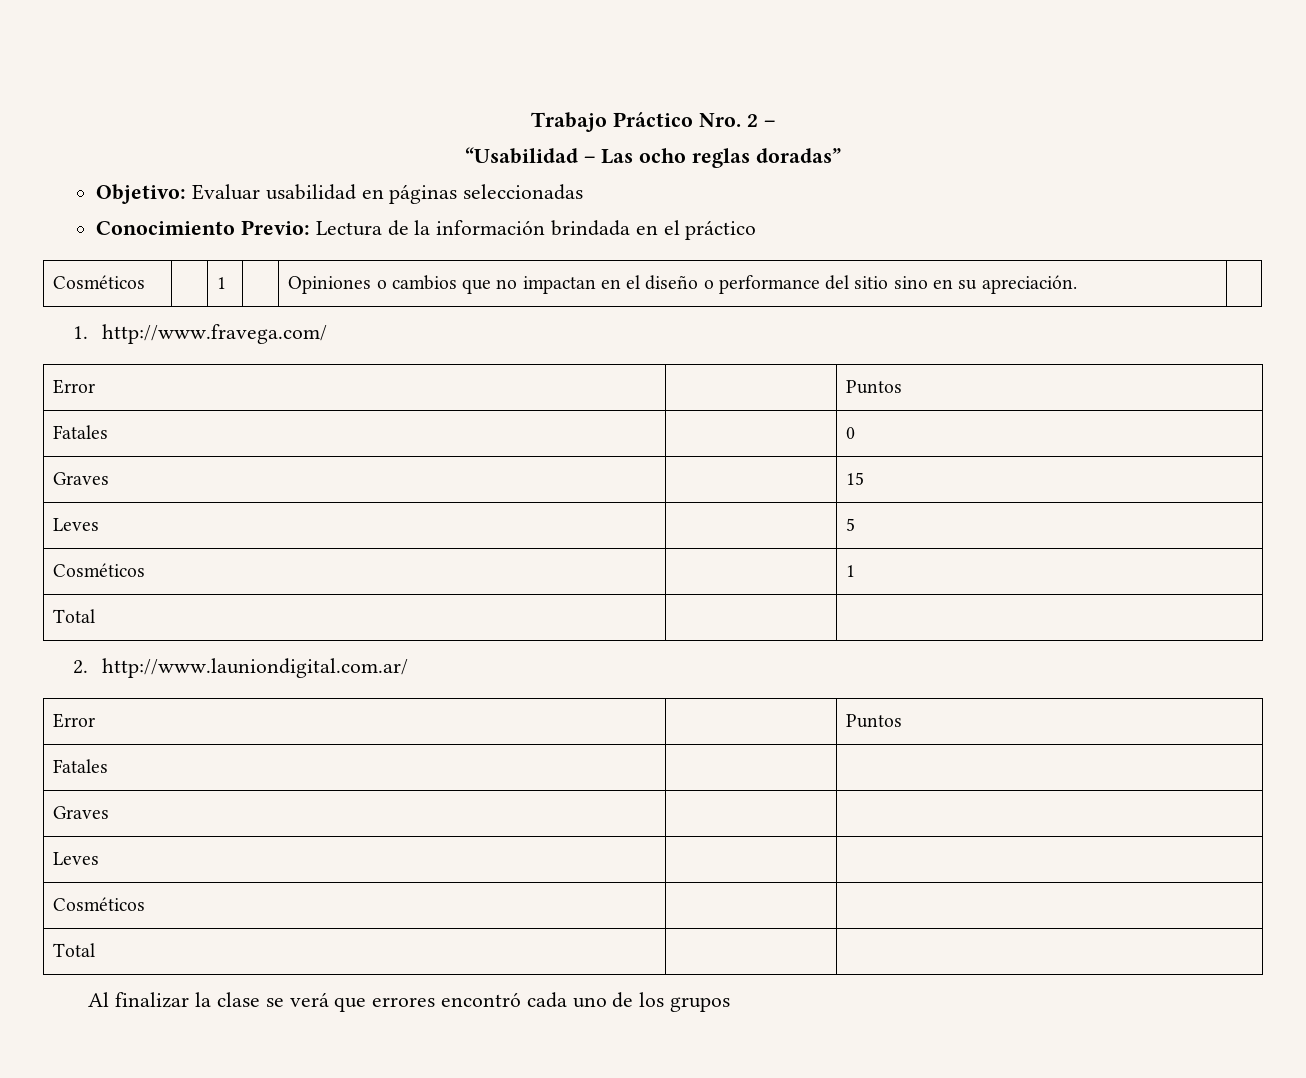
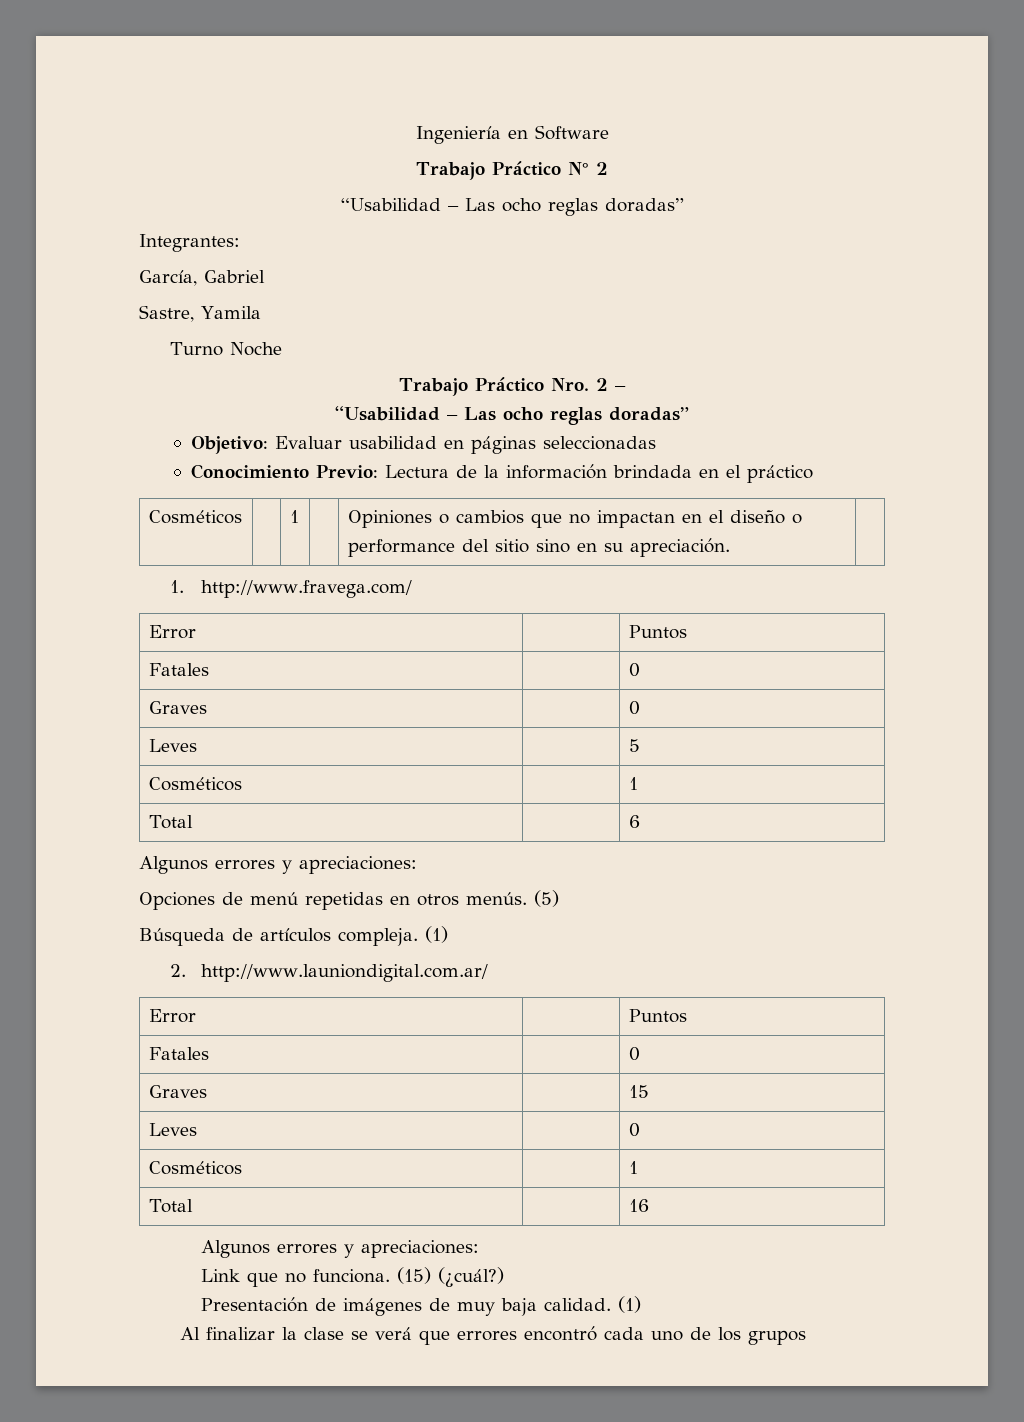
+ Ingeniería en Software
+ Trabajo Práctico N° 2
+ “Usabilidad – Las ocho reglas doradas”
+ Integrantes:
+ García, Gabriel
+ Sastre, Yamila
+ Turno Noche
- Graves | | 15
+ Graves | | 0
  Leves | | 5
  Cosméticos | | 1
- Total | |
+ Total | | 6
+ Algunos errores y apreciaciones:
+ Opciones de menú repetidas en otros menús. (5)
+ Búsqueda de artículos compleja. (1)
  2. http://www.launiondigital.com.ar/
  Error | | Puntos
- Fatales | |
- Graves | |
- Leves | |
- Cosméticos | |
- Total | |
+ Fatales | | 0
+ Graves | | 15
+ Leves | | 0
+ Cosméticos | | 1
+ Total | | 16
+ Algunos errores y apreciaciones:
+ Link que no funciona. (15) (¿cuál?)
+ Presentación de imágenes de muy baja calidad. (1)

